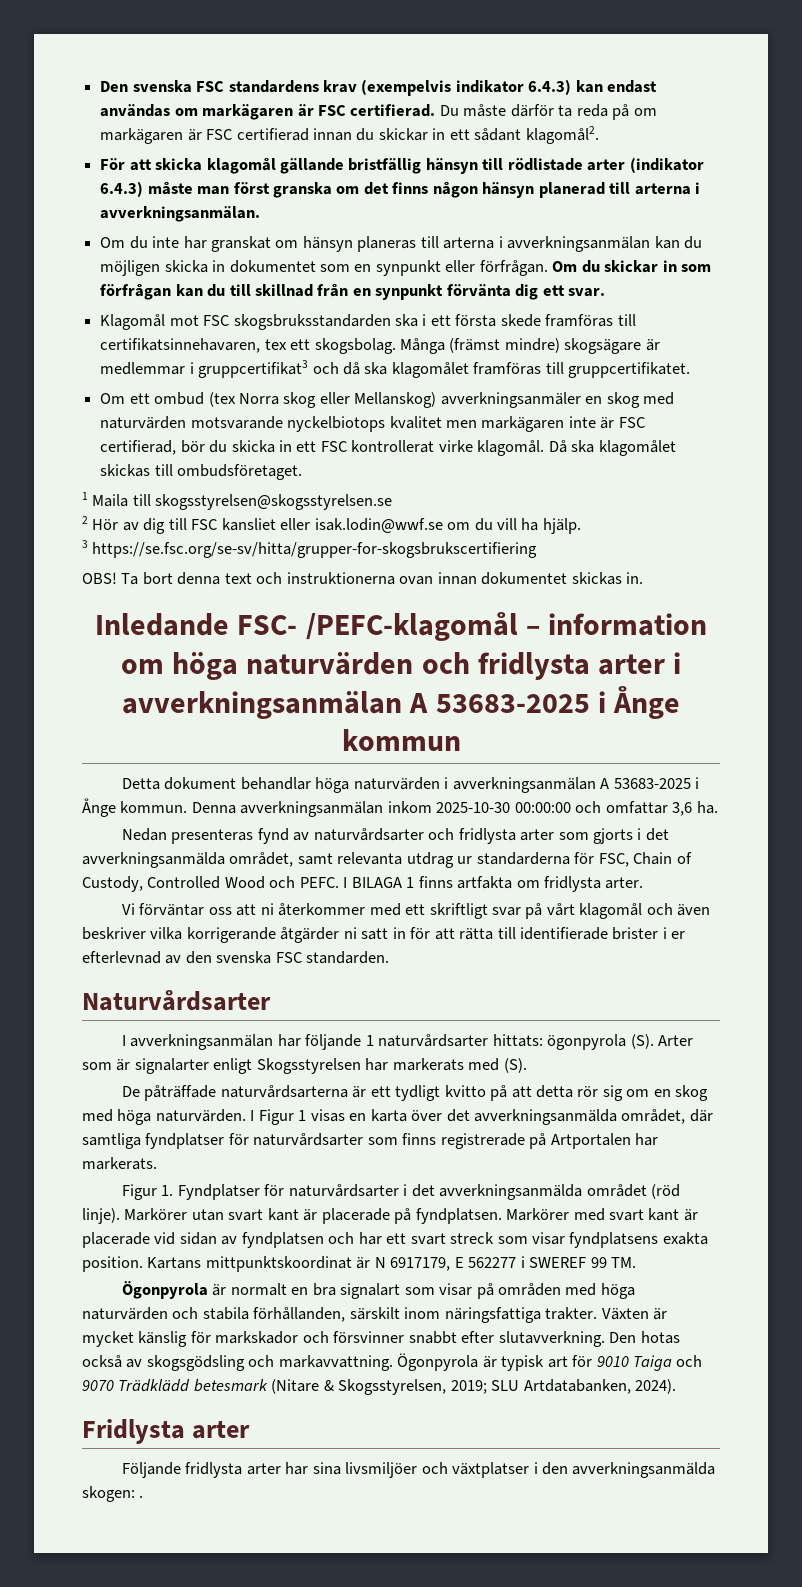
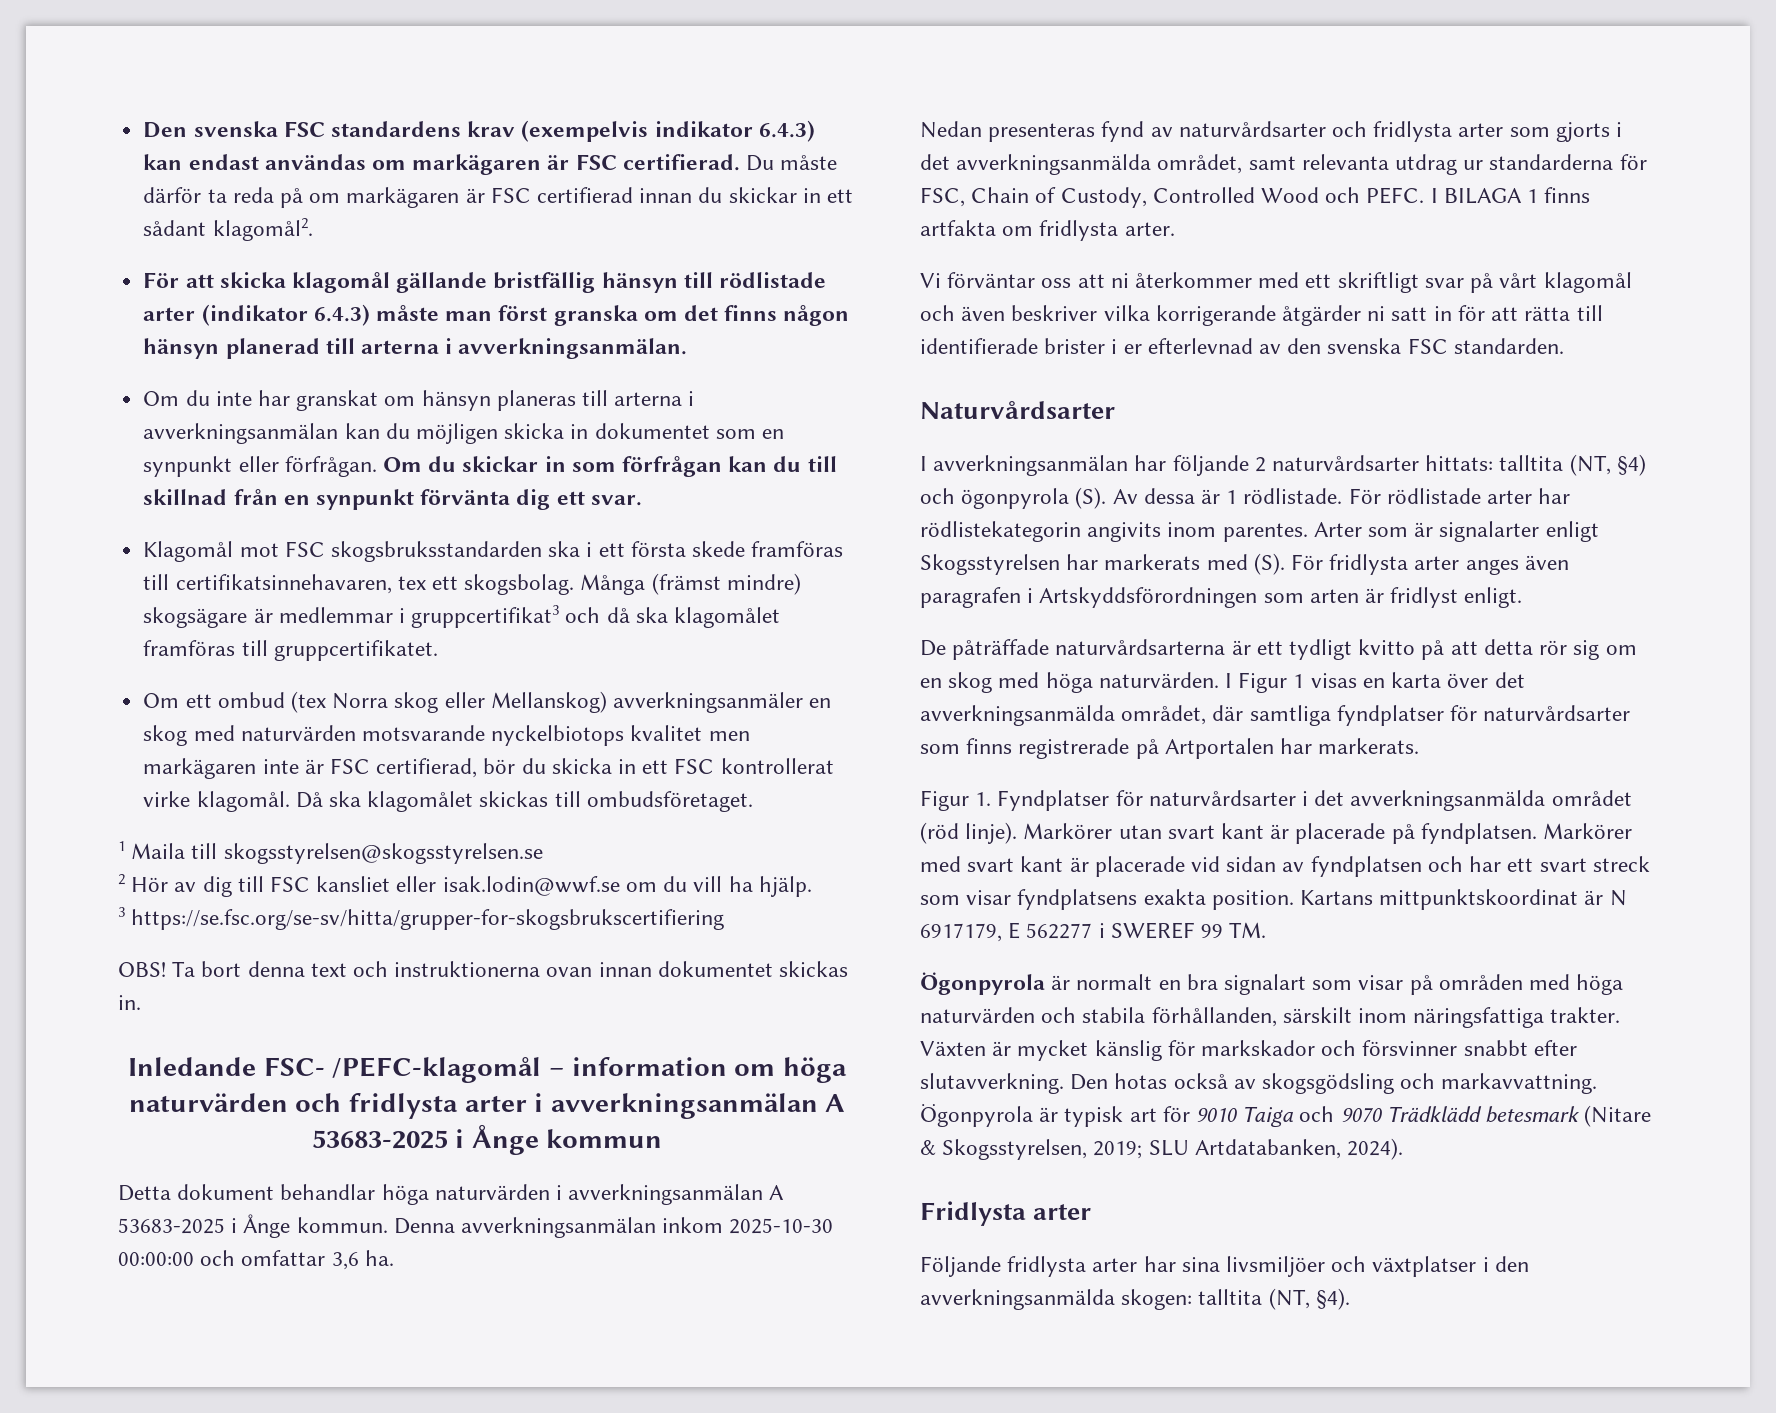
- I avverkningsanmälan har följande 1 naturvårdsarter hittats: ögonpyrola (S). Arter som är signalarter enligt Skogsstyrelsen har markerats med (S).
+ I avverkningsanmälan har följande 2 naturvårdsarter hittats: talltita (NT, §4) och ögonpyrola (S). Av dessa är 1 rödlistade. För rödlistade arter har rödlistekategorin angivits inom parentes. Arter som är signalarter enligt Skogsstyrelsen har markerats med (S). För fridlysta arter anges även paragrafen i Artskyddsförordningen som arten är fridlyst enligt.
- Följande fridlysta arter har sina livsmiljöer och växtplatser i den avverkningsanmälda skogen: .
+ Följande fridlysta arter har sina livsmiljöer och växtplatser i den avverkningsanmälda skogen: talltita (NT, §4).

